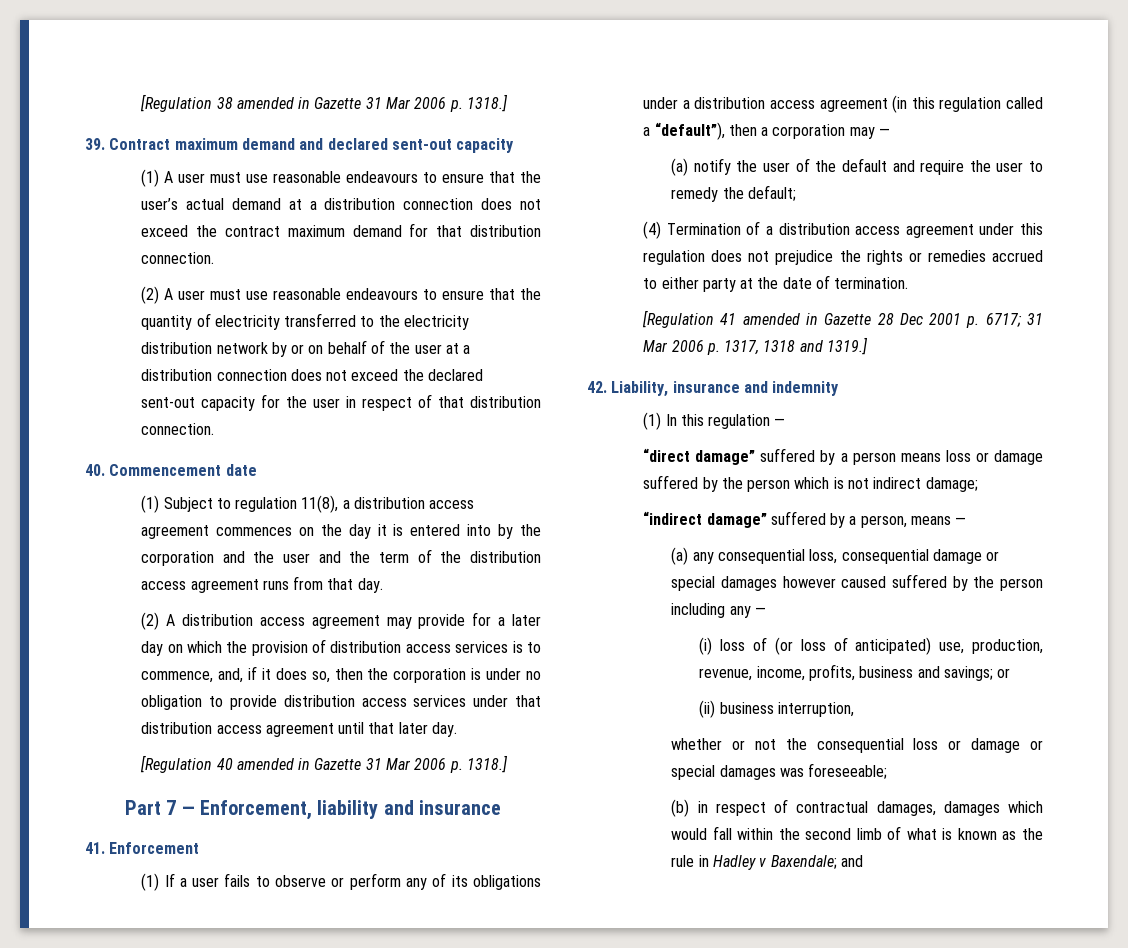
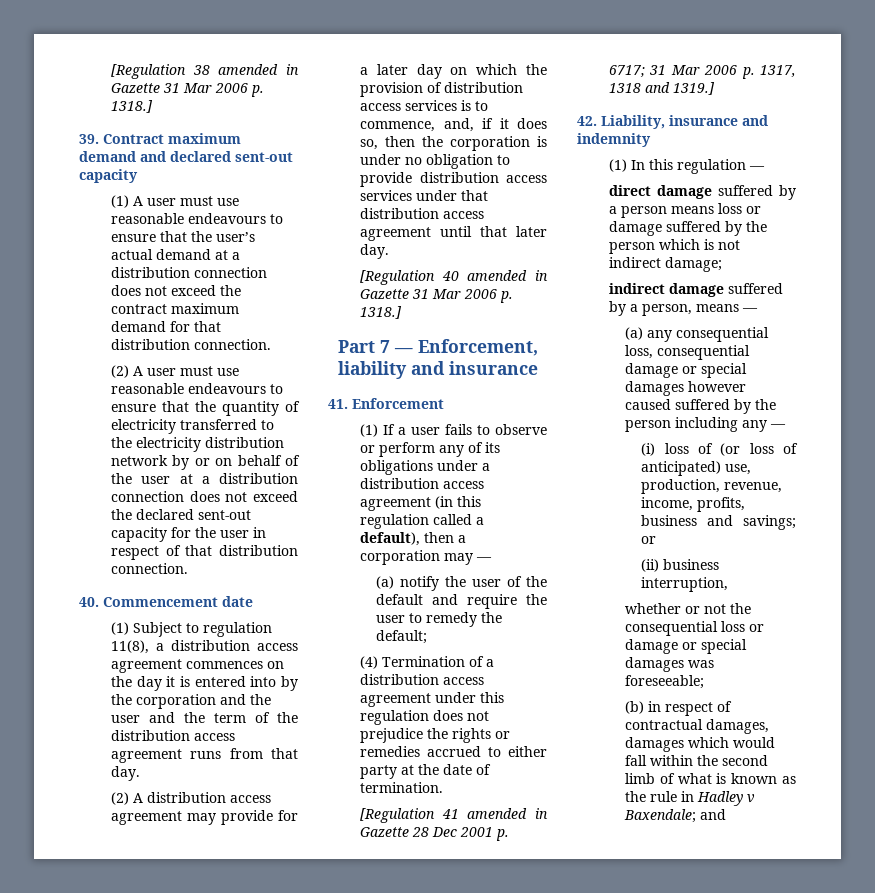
- (1) If a user fails to observe or perform any of its obligations under a distribution access agreement (in this regulation called a “default”), then a corporation may —
+ (1) If a user fails to observe or perform any of its obligations under a distribution access agreement (in this regulation called a default), then a corporation may —
- “direct damage” suffered by a person means loss or damage suffered by the person which is not indirect damage;
+ direct damage suffered by a person means loss or damage suffered by the person which is not indirect damage;
- “indirect damage” suffered by a person, means —
+ indirect damage suffered by a person, means —

